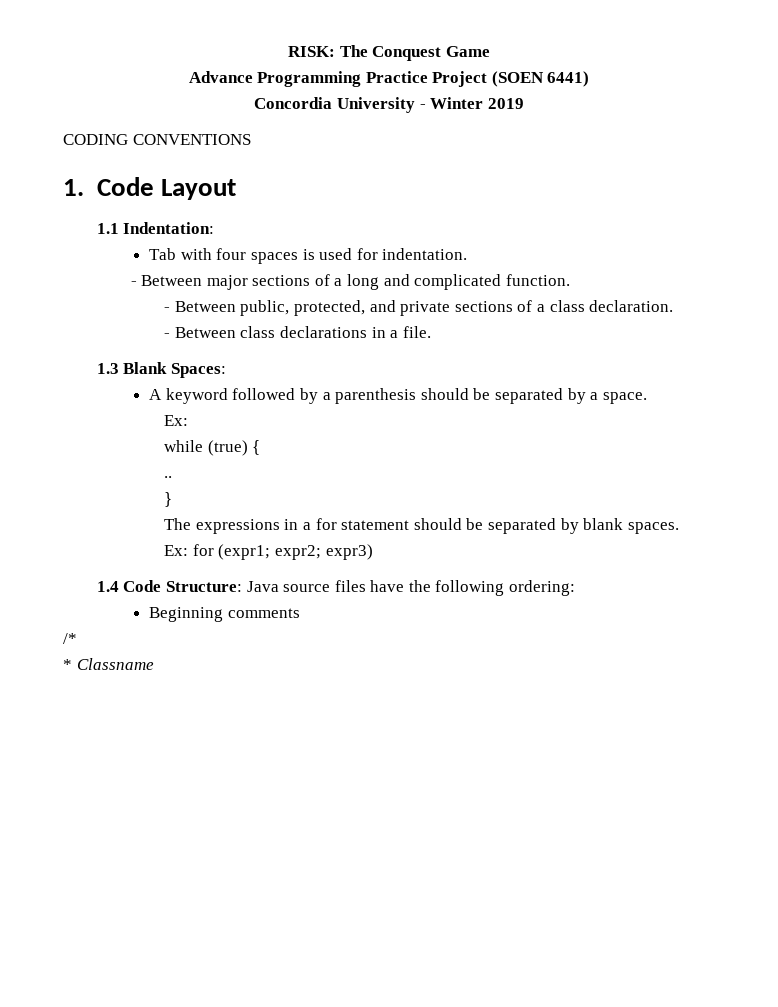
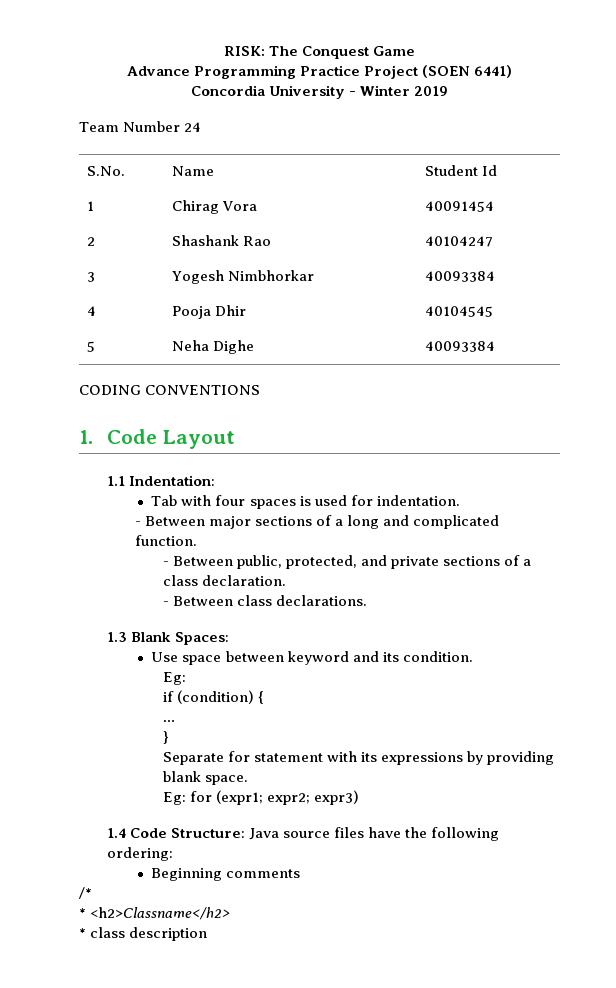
+ Team Number 24
+ S.No. | Name | Student Id
+ 1 | Chirag Vora | 40091454
+ 2 | Shashank Rao | 40104247
+ 3 | Yogesh Nimbhorkar | 40093384
+ 4 | Pooja Dhir | 40104545
+ 5 | Neha Dighe | 40093384
- - Between class declarations in a file.
+ - Between class declarations.
- A keyword followed by a parenthesis should be separated by a space.
- Ex:
- while (true) {
+ Use space between keyword and its condition.
+ Eg:
+ if (condition) {
- ..
+ …
- The expressions in a for statement should be separated by blank spaces.
- Ex: for (expr1; expr2; expr3)
+ Separate for statement with its expressions by providing blank space.
+ Eg: for (expr1; expr2; expr3)
- * Classname
+ * <h2>Classname</h2>
+ * class description

